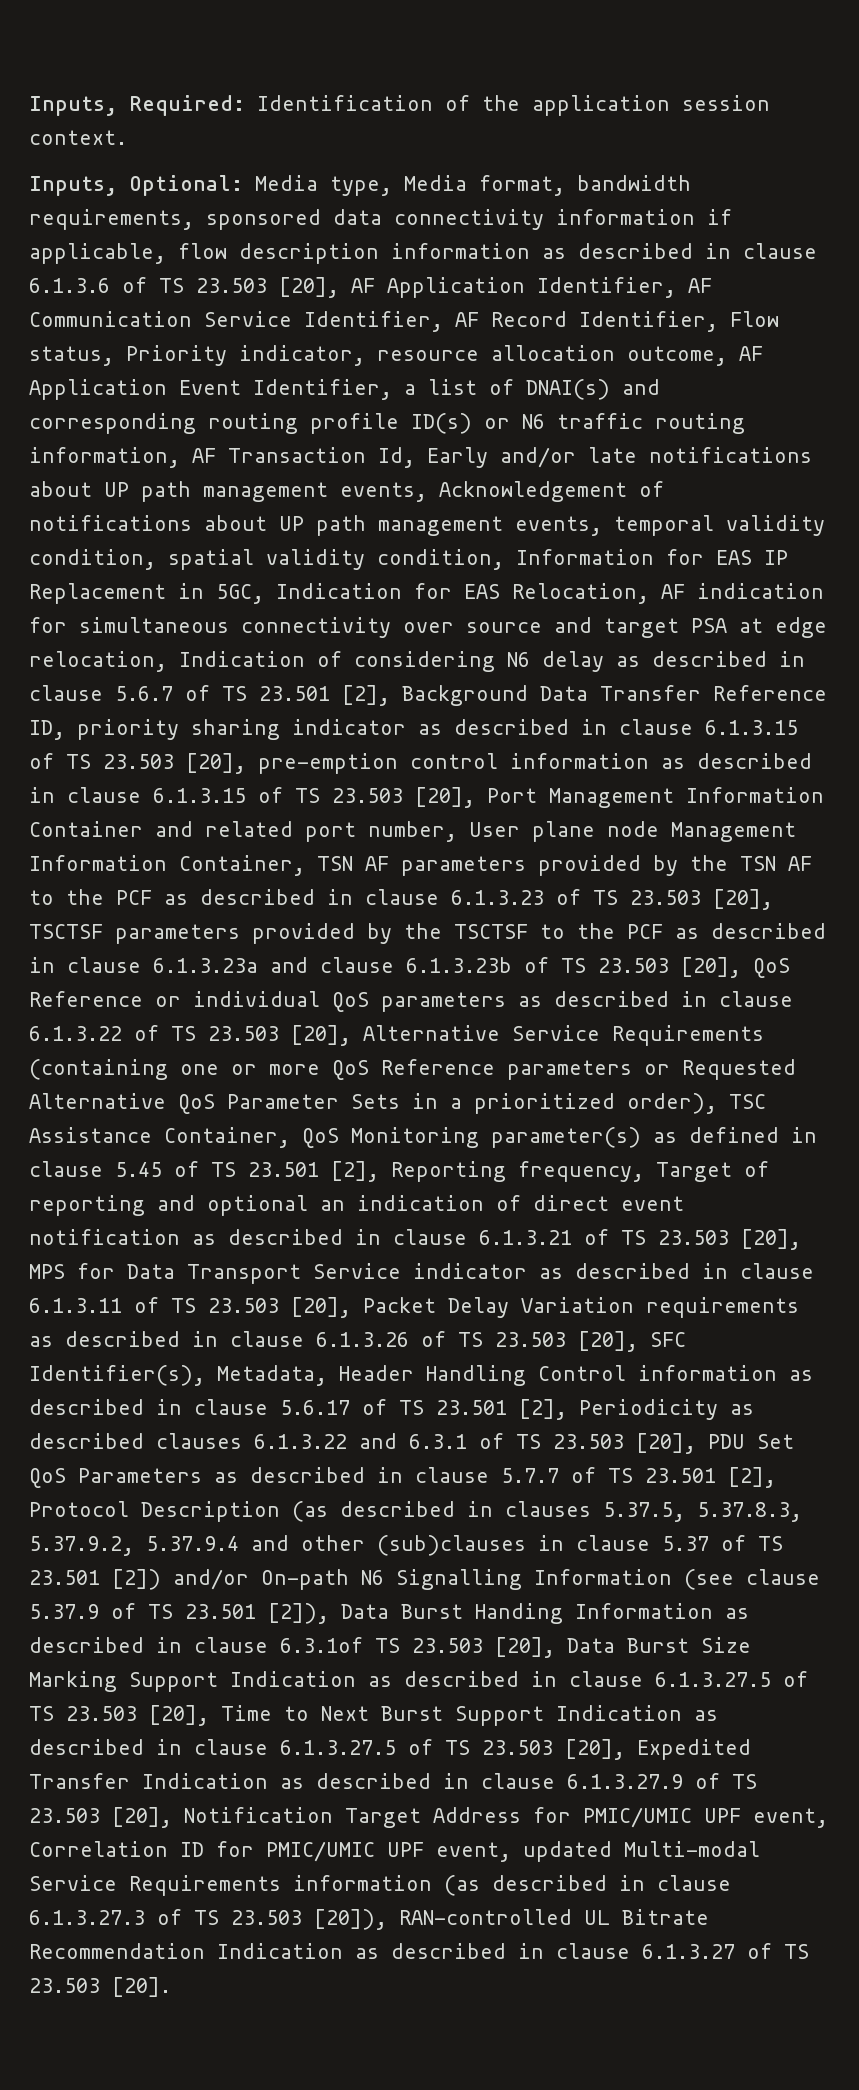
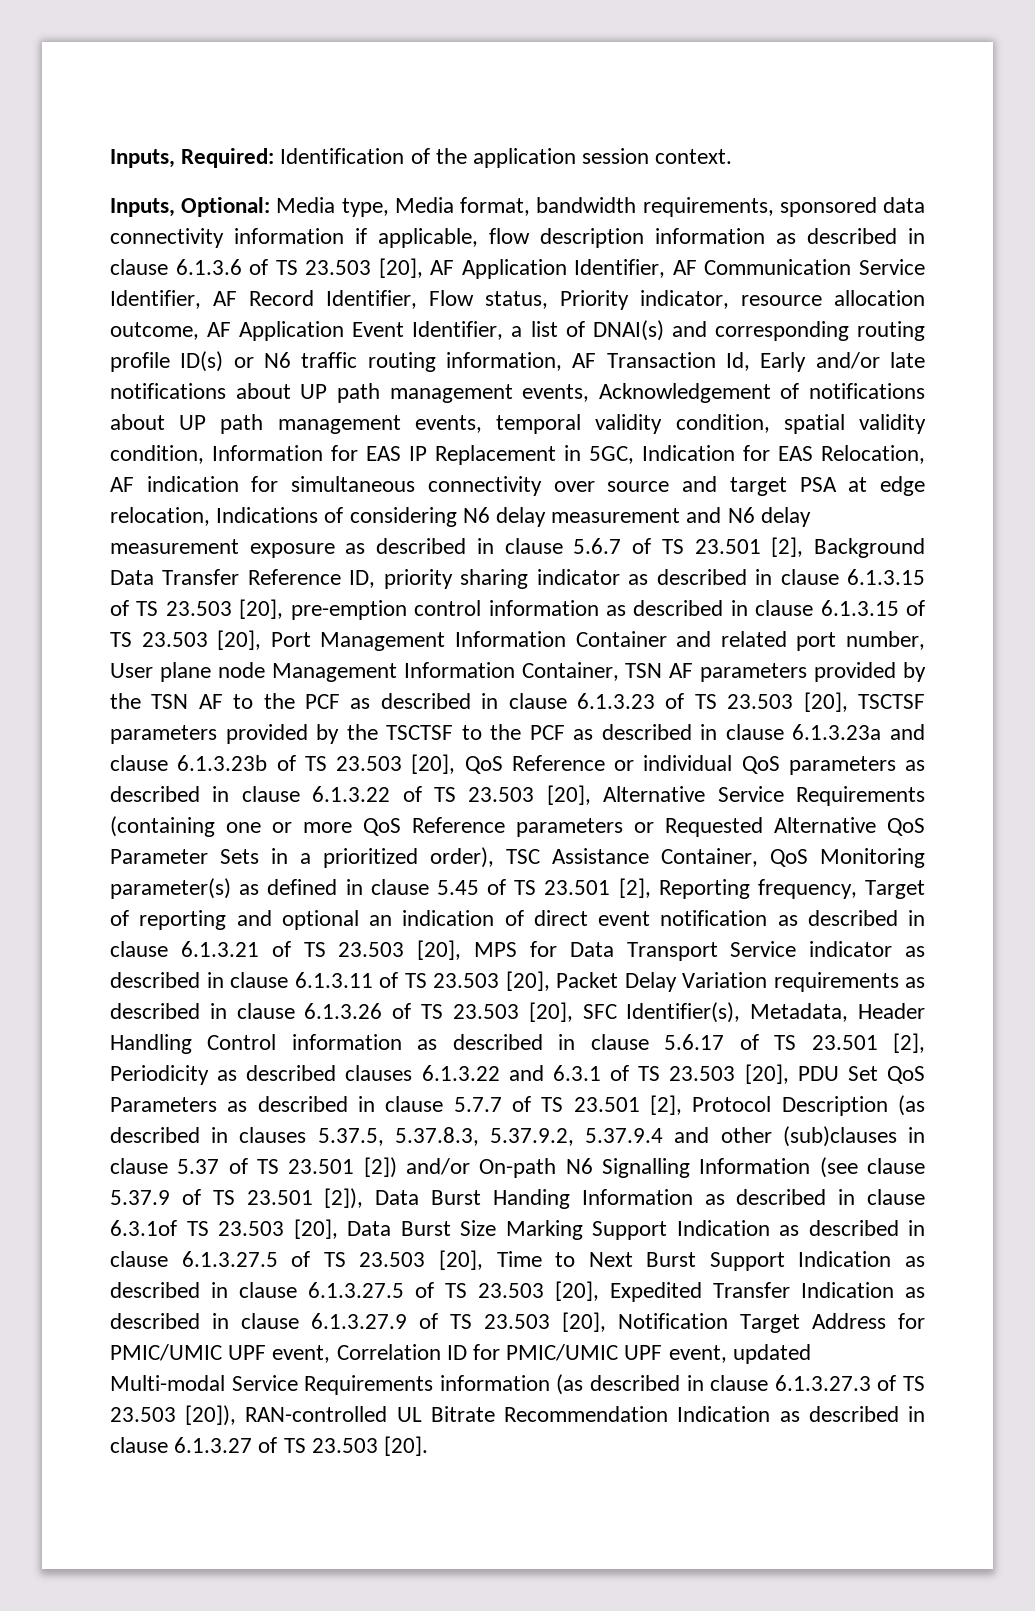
- Media type, Media format, bandwidth requirements, sponsored data connectivity information if applicable, flow description information as described in clause 6.1.3.6 of TS 23.503 [20], AF Application Identifier, AF Communication Service Identifier, AF Record Identifier, Flow status, Priority indicator, resource allocation outcome, AF Application Event Identifier, a list of DNAI(s) and corresponding routing profile ID(s) or N6 traffic routing information, AF Transaction Id, Early and/or late notifications about UP path management events, Acknowledgement of notifications about UP path management events, temporal validity condition, spatial validity condition, Information for EAS IP Replacement in 5GC, Indication for EAS Relocation, AF indication for simultaneous connectivity over source and target PSA at edge relocation, Indication of considering N6 delay as described in clause 5.6.7 of TS 23.501 [2], Background Data Transfer Reference ID, priority sharing indicator as described in clause 6.1.3.15 of TS 23.503 [20], pre-emption control information as described in clause 6.1.3.15 of TS 23.503 [20], Port Management Information Container and related port number, User plane node Management Information Container, TSN AF parameters provided by the TSN AF to the PCF as described in clause 6.1.3.23 of TS 23.503 [20], TSCTSF parameters provided by the TSCTSF to the PCF as described in clause 6.1.3.23a and clause 6.1.3.23b of TS 23.503 [20], QoS Reference or individual QoS parameters as described in clause 6.1.3.22 of TS 23.503 [20], Alternative Service Requirements (containing one or more QoS Reference parameters or Requested Alternative QoS Parameter Sets in a prioritized order), TSC Assistance Container, QoS Monitoring parameter(s) as defined in clause 5.45 of TS 23.501 [2], Reporting frequency, Target of reporting and optional an indication of direct event notification as described in clause 6.1.3.21 of TS 23.503 [20], MPS for Data Transport Service indicator as described in clause 6.1.3.11 of TS 23.503 [20], Packet Delay Variation requirements as described in clause 6.1.3.26 of TS 23.503 [20], SFC Identifier(s), Metadata, Header Handling Control information as described in clause 5.6.17 of TS 23.501 [2], Periodicity as described clauses 6.1.3.22 and 6.3.1 of TS 23.503 [20], PDU Set QoS Parameters as described in clause 5.7.7 of TS 23.501 [2], Protocol Description (as described in clauses 5.37.5, 5.37.8.3, 5.37.9.2, 5.37.9.4 and other (sub)clauses in clause 5.37 of TS 23.501 [2]) and/or On-path N6 Signalling Information (see clause 5.37.9 of TS 23.501 [2]), Data Burst Handing Information as described in clause 6.3.1of TS 23.503 [20], Data Burst Size Marking Support Indication as described in clause 6.1.3.27.5 of TS 23.503 [20], Time to Next Burst Support Indication as described in clause 6.1.3.27.5 of TS 23.503 [20], Expedited Transfer Indication as described in clause 6.1.3.27.9 of TS 23.503 [20], Notification Target Address for PMIC/UMIC UPF event, Correlation ID for PMIC/UMIC UPF event, updated Multi-modal Service Requirements information (as described in clause 6.1.3.27.3 of TS 23.503 [20]), RAN-controlled UL Bitrate Recommendation Indication as described in clause 6.1.3.27 of TS 23.503 [20].
+ Media type, Media format, bandwidth requirements, sponsored data connectivity information if applicable, flow description information as described in clause 6.1.3.6 of TS 23.503 [20], AF Application Identifier, AF Communication Service Identifier, AF Record Identifier, Flow status, Priority indicator, resource allocation outcome, AF Application Event Identifier, a list of DNAI(s) and corresponding routing profile ID(s) or N6 traffic routing information, AF Transaction Id, Early and/or late notifications about UP path management events, Acknowledgement of notifications about UP path management events, temporal validity condition, spatial validity condition, Information for EAS IP Replacement in 5GC, Indication for EAS Relocation, AF indication for simultaneous connectivity over source and target PSA at edge relocation, Indications of considering N6 delay measurement and N6 delay measurement exposure as described in clause 5.6.7 of TS 23.501 [2], Background Data Transfer Reference ID, priority sharing indicator as described in clause 6.1.3.15 of TS 23.503 [20], pre-emption control information as described in clause 6.1.3.15 of TS 23.503 [20], Port Management Information Container and related port number, User plane node Management Information Container, TSN AF parameters provided by the TSN AF to the PCF as described in clause 6.1.3.23 of TS 23.503 [20], TSCTSF parameters provided by the TSCTSF to the PCF as described in clause 6.1.3.23a and clause 6.1.3.23b of TS 23.503 [20], QoS Reference or individual QoS parameters as described in clause 6.1.3.22 of TS 23.503 [20], Alternative Service Requirements (containing one or more QoS Reference parameters or Requested Alternative QoS Parameter Sets in a prioritized order), TSC Assistance Container, QoS Monitoring parameter(s) as defined in clause 5.45 of TS 23.501 [2], Reporting frequency, Target of reporting and optional an indication of direct event notification as described in clause 6.1.3.21 of TS 23.503 [20], MPS for Data Transport Service indicator as described in clause 6.1.3.11 of TS 23.503 [20], Packet Delay Variation requirements as described in clause 6.1.3.26 of TS 23.503 [20], SFC Identifier(s), Metadata, Header Handling Control information as described in clause 5.6.17 of TS 23.501 [2], Periodicity as described clauses 6.1.3.22 and 6.3.1 of TS 23.503 [20], PDU Set QoS Parameters as described in clause 5.7.7 of TS 23.501 [2], Protocol Description (as described in clauses 5.37.5, 5.37.8.3, 5.37.9.2, 5.37.9.4 and other (sub)clauses in clause 5.37 of TS 23.501 [2]) and/or On-path N6 Signalling Information (see clause 5.37.9 of TS 23.501 [2]), Data Burst Handing Information as described in clause 6.3.1of TS 23.503 [20], Data Burst Size Marking Support Indication as described in clause 6.1.3.27.5 of TS 23.503 [20], Time to Next Burst Support Indication as described in clause 6.1.3.27.5 of TS 23.503 [20], Expedited Transfer Indication as described in clause 6.1.3.27.9 of TS 23.503 [20], Notification Target Address for PMIC/UMIC UPF event, Correlation ID for PMIC/UMIC UPF event, updated Multi-modal Service Requirements information (as described in clause 6.1.3.27.3 of TS 23.503 [20]), RAN-controlled UL Bitrate Recommendation Indication as described in clause 6.1.3.27 of TS 23.503 [20].

